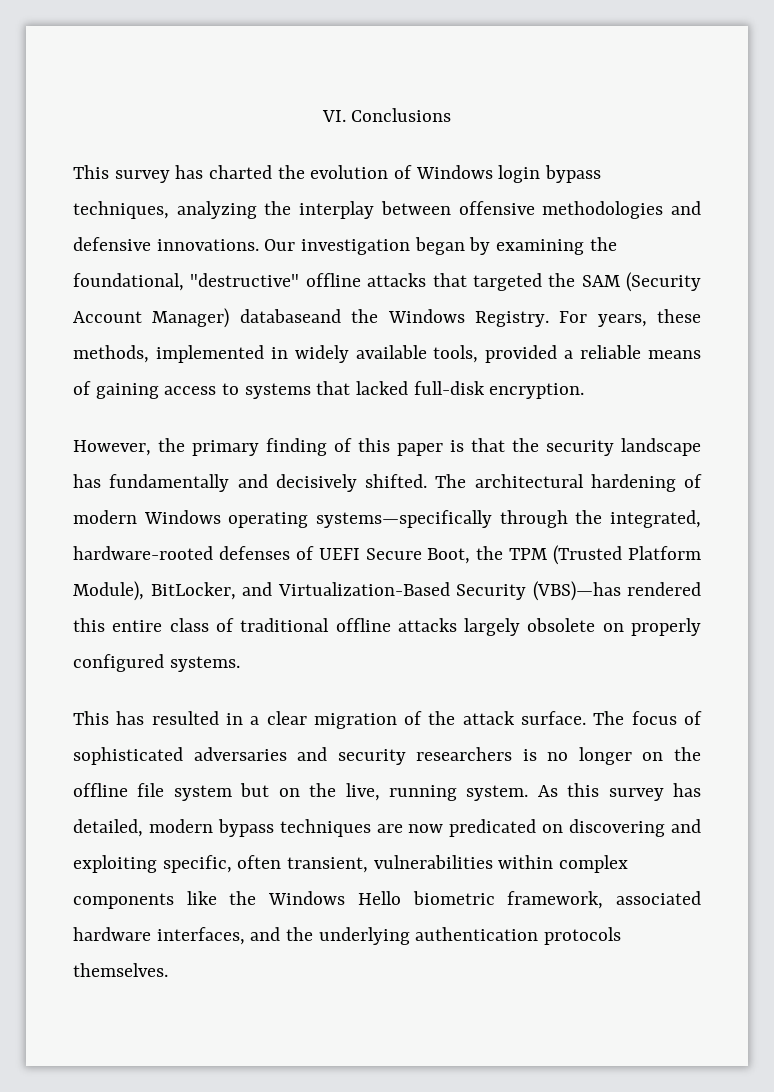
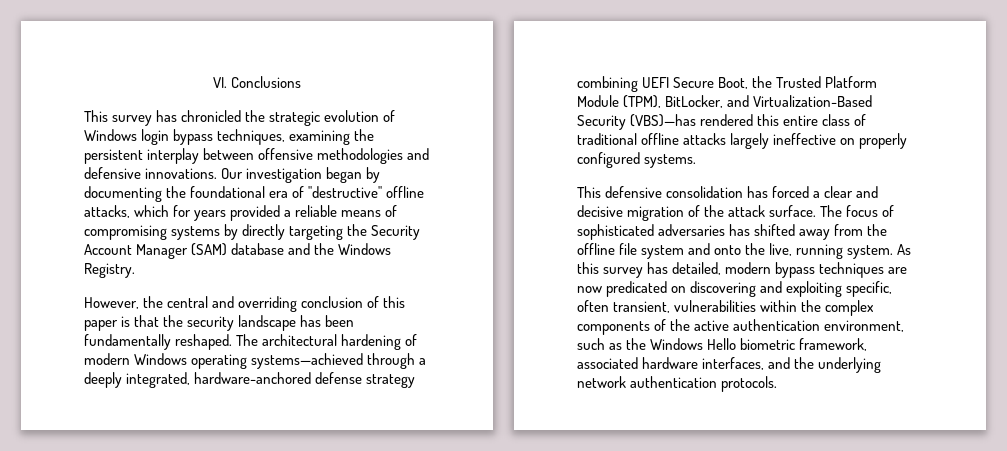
- This survey has charted the evolution of Windows login bypass techniques, analyzing the interplay between offensive methodologies and defensive innovations.
+ This survey has chronicled the strategic evolution of Windows login bypass techniques, examining the persistent interplay between offensive methodologies and defensive innovations.
- Our investigation began by examining the foundational, "destructive" offline attacks that targeted the SAM (Security Account Manager) databaseand the Windows Registry. For years, these methods, implemented in widely available tools, provided a reliable means of gaining access to systems that lacked full-disk encryption.
- However, the primary finding of this paper is that the security landscape has fundamentally and decisively shifted.
+ Our investigation began by documenting the foundational era of "destructive" offline attacks, which for years provided a reliable means of compromising systems by directly targeting the Security Account Manager (SAM) database and the Windows Registry.
+ However, the central and overriding conclusion of this paper is that the security landscape has been fundamentally reshaped.
- The architectural hardening of modern Windows operating systems—specifically through the integrated, hardware-rooted defenses of UEFI Secure Boot, the TPM (Trusted Platform Module), BitLocker, and Virtualization-Based Security (VBS)—has rendered this entire class of traditional offline attacks largely obsolete on properly configured systems.
+ The architectural hardening of modern Windows operating systems—achieved through a deeply integrated, hardware-anchored defense strategy combining UEFI Secure Boot, the Trusted Platform Module (TPM), BitLocker, and Virtualization-Based Security (VBS)—has rendered this entire class of traditional offline attacks largely ineffective on properly configured systems.
- This has resulted in a clear migration of the attack surface.
+ This defensive consolidation has forced a clear and decisive migration of the attack surface.
- The focus of sophisticated adversaries and security researchers is no longer on the offline file system but on the live, running system.
+ The focus of sophisticated adversaries has shifted away from the offline file system and onto the live, running system.
- As this survey has detailed, modern bypass techniques are now predicated on discovering and exploiting specific, often transient, vulnerabilities within complex components like the Windows Hello biometric framework, associated hardware interfaces, and the underlying authentication protocols themselves.
+ As this survey has detailed, modern bypass techniques are now predicated on discovering and exploiting specific, often transient, vulnerabilities within the complex components of the active authentication environment, such as the Windows Hello biometric framework, associated hardware interfaces, and the underlying network authentication protocols.

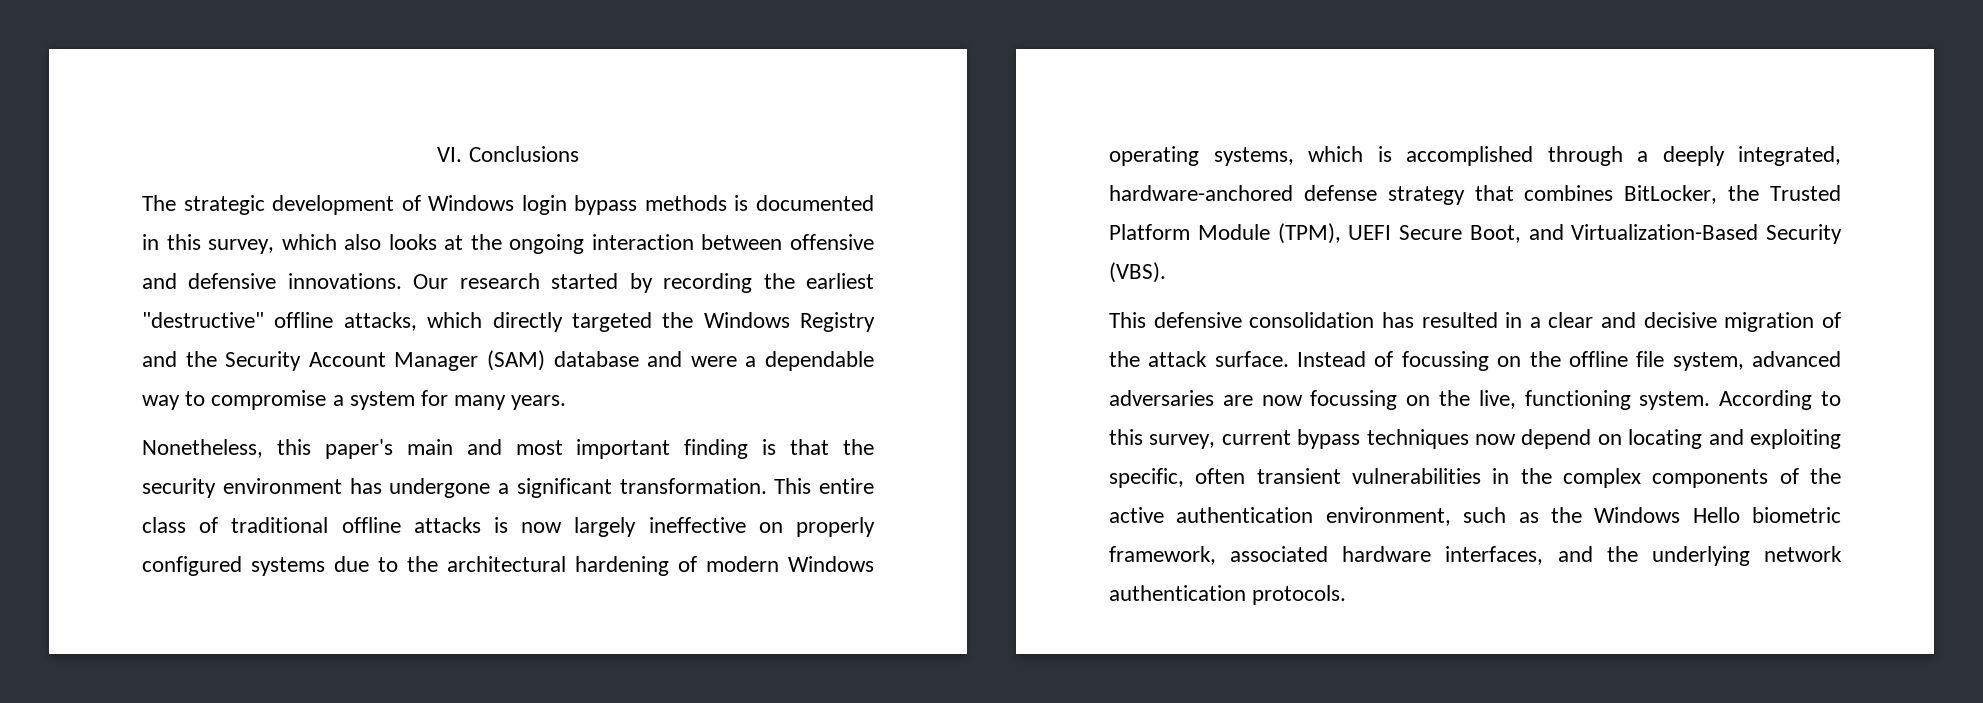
- This survey has chronicled the strategic evolution of Windows login bypass techniques, examining the persistent interplay between offensive methodologies and defensive innovations.
+ The strategic development of Windows login bypass methods is documented in this survey, which also looks at the ongoing interaction between offensive and defensive innovations.
- Our investigation began by documenting the foundational era of "destructive" offline attacks, which for years provided a reliable means of compromising systems by directly targeting the Security Account Manager (SAM) database and the Windows Registry.
- However, the central and overriding conclusion of this paper is that the security landscape has been fundamentally reshaped. The architectural hardening of modern Windows operating systems—achieved through a deeply integrated, hardware-anchored defense strategy combining UEFI Secure Boot, the Trusted Platform Module (TPM), BitLocker, and Virtualization-Based Security (VBS)—has rendered this entire class of traditional offline attacks largely ineffective on properly configured systems.
+ Our research started by recording the earliest "destructive" offline attacks, which directly targeted the Windows Registry and the Security Account Manager (SAM) database and were a dependable way to compromise a system for many years.
+ Nonetheless, this paper's main and most important finding is that the security environment has undergone a significant transformation. This entire class of traditional offline attacks is now largely ineffective on properly configured systems due to the architectural hardening of modern Windows operating systems, which is accomplished through a deeply integrated, hardware-anchored defense strategy that combines BitLocker, the Trusted Platform Module (TPM), UEFI Secure Boot, and Virtualization-Based Security (VBS).
- This defensive consolidation has forced a clear and decisive migration of the attack surface.
+ This defensive consolidation has resulted in a clear and decisive migration of the attack surface.
- The focus of sophisticated adversaries has shifted away from the offline file system and onto the live, running system. As this survey has detailed, modern bypass techniques are now predicated on discovering and exploiting specific, often transient, vulnerabilities within the complex components of the active authentication environment, such as the Windows Hello biometric framework, associated hardware interfaces, and the underlying network authentication protocols.
+ Instead of focussing on the offline file system, advanced adversaries are now focussing on the live, functioning system. According to this survey, current bypass techniques now depend on locating and exploiting specific, often transient vulnerabilities in the complex components of the active authentication environment, such as the Windows Hello biometric framework, associated hardware interfaces, and the underlying network authentication protocols.

